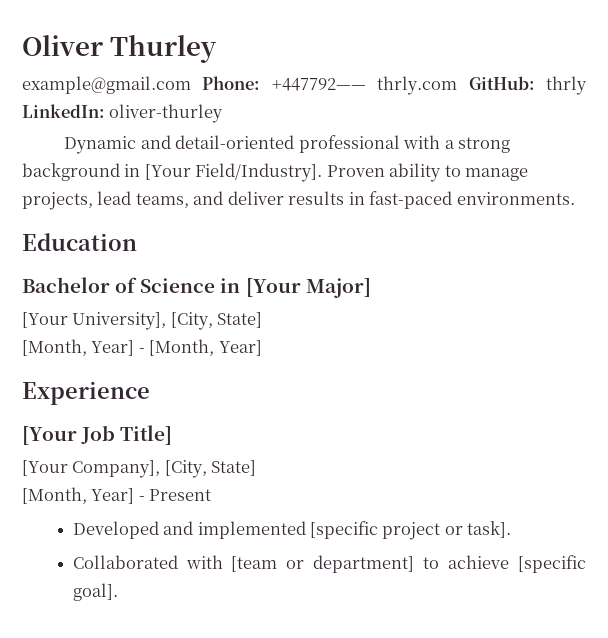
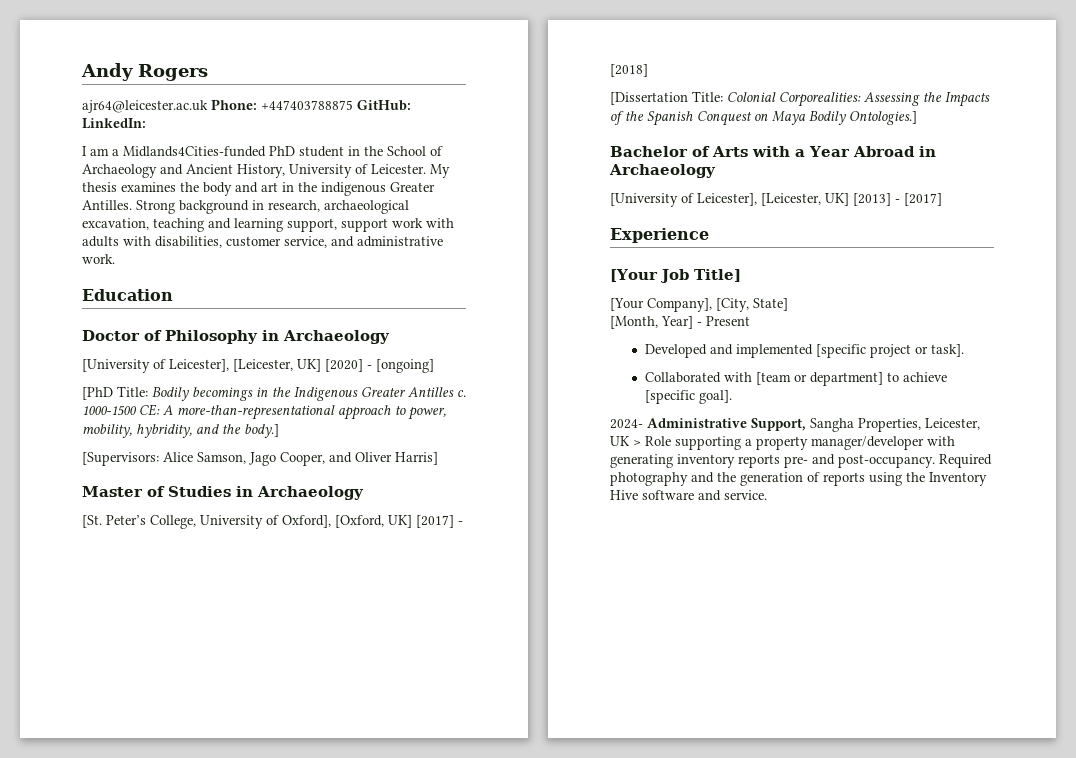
- Oliver Thurley
- example@gmail.com Phone: +447792—— thrly.com GitHub: thrly LinkedIn: oliver-thurley
- Dynamic and detail-oriented professional with a strong background in [Your Field/Industry]. Proven ability to manage projects, lead teams, and deliver results in fast-paced environments.
+ Andy Rogers
+ ajr64@leicester.ac.uk Phone: +447403788875 GitHub: LinkedIn:
+ I am a Midlands4Cities-funded PhD student in the School of Archaeology and Ancient History, University of Leicester. My thesis examines the body and art in the indigenous Greater Antilles. Strong background in research, archaeological excavation, teaching and learning support, support work with adults with disabilities, customer service, and administrative work.
  Education
- Bachelor of Science in [Your Major]
- [Your University], [City, State]
- [Month, Year] - [Month, Year]
+ Doctor of Philosophy in Archaeology
+ [University of Leicester], [Leicester, UK] [2020] - [ongoing]
+ [PhD Title: Bodily becomings in the Indigenous Greater Antilles c. 1000-1500 CE: A more-than-representational approach to power, mobility, hybridity, and the body.]
+ [Supervisors: Alice Samson, Jago Cooper, and Oliver Harris]
+ Master of Studies in Archaeology
+ [St. Peter’s College, University of Oxford], [Oxford, UK] [2017] - [2018]
+ [Dissertation Title: Colonial Corporealities: Assessing the Impacts of the Spanish Conquest on Maya Bodily Ontologies.]
+ Bachelor of Arts with a Year Abroad in Archaeology
+ [University of Leicester], [Leicester, UK] [2013] - [2017]
+ 2024- Administrative Support, Sangha Properties, Leicester, UK > Role supporting a property manager/developer with generating inventory reports pre- and post-occupancy. Required photography and the generation of reports using the Inventory Hive software and service.

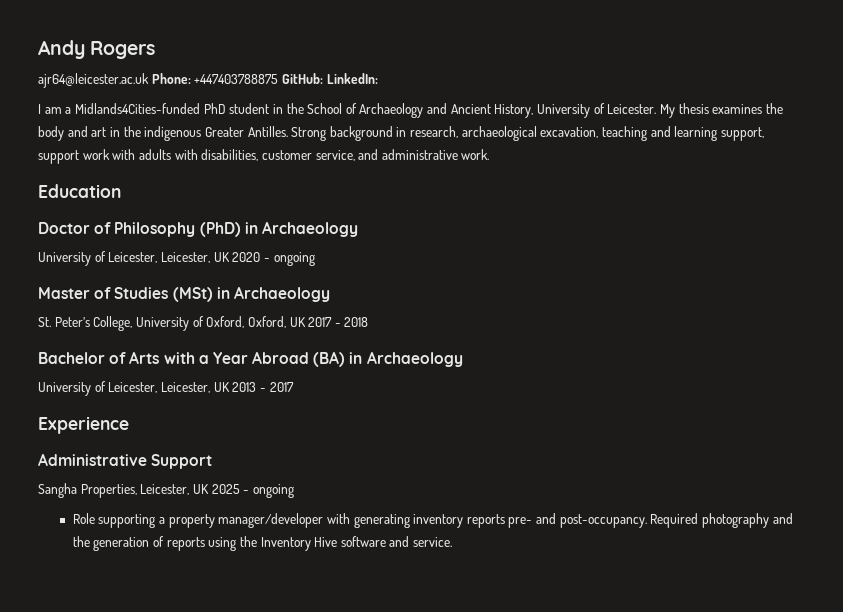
- Doctor of Philosophy in Archaeology
- [University of Leicester], [Leicester, UK] [2020] - [ongoing]
- [PhD Title: Bodily becomings in the Indigenous Greater Antilles c. 1000-1500 CE: A more-than-representational approach to power, mobility, hybridity, and the body.]
- [Supervisors: Alice Samson, Jago Cooper, and Oliver Harris]
+ Doctor of Philosophy (PhD) in Archaeology
+ University of Leicester, Leicester, UK 2020 - ongoing
- Master of Studies in Archaeology
- [St. Peter’s College, University of Oxford], [Oxford, UK] [2017] - [2018]
- [Dissertation Title: Colonial Corporealities: Assessing the Impacts of the Spanish Conquest on Maya Bodily Ontologies.]
+ Master of Studies (MSt) in Archaeology
+ St. Peter’s College, University of Oxford, Oxford, UK 2017 - 2018
- Bachelor of Arts with a Year Abroad in Archaeology
- [University of Leicester], [Leicester, UK] [2013] - [2017]
+ Bachelor of Arts with a Year Abroad (BA) in Archaeology
+ University of Leicester, Leicester, UK 2013 - 2017
  Experience
- [Your Job Title]
- [Your Company], [City, State]
- [Month, Year] - Present
- Developed and implemented [specific project or task].
- Collaborated with [team or department] to achieve [specific goal].
- 2024- Administrative Support, Sangha Properties, Leicester, UK > Role supporting a property manager/developer with generating inventory reports pre- and post-occupancy.
+ Administrative Support
+ Sangha Properties, Leicester, UK 2025 - ongoing
+ Role supporting a property manager/developer with generating inventory reports pre- and post-occupancy.

